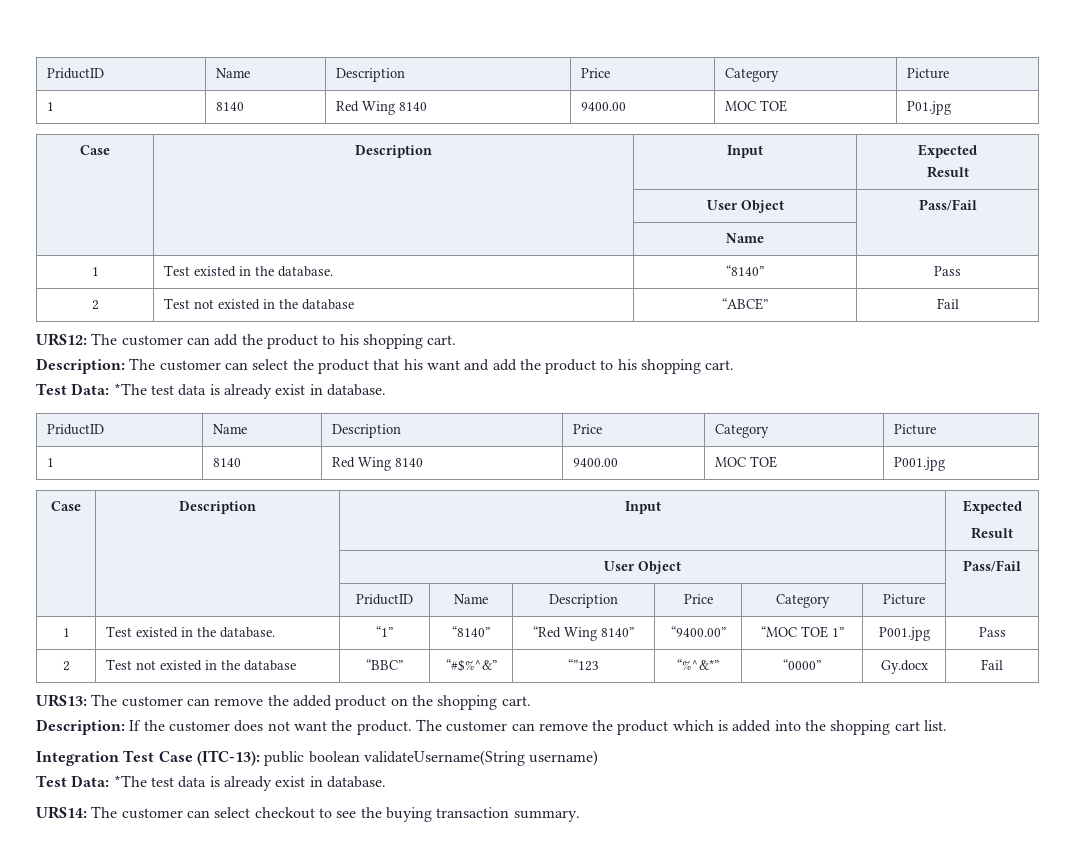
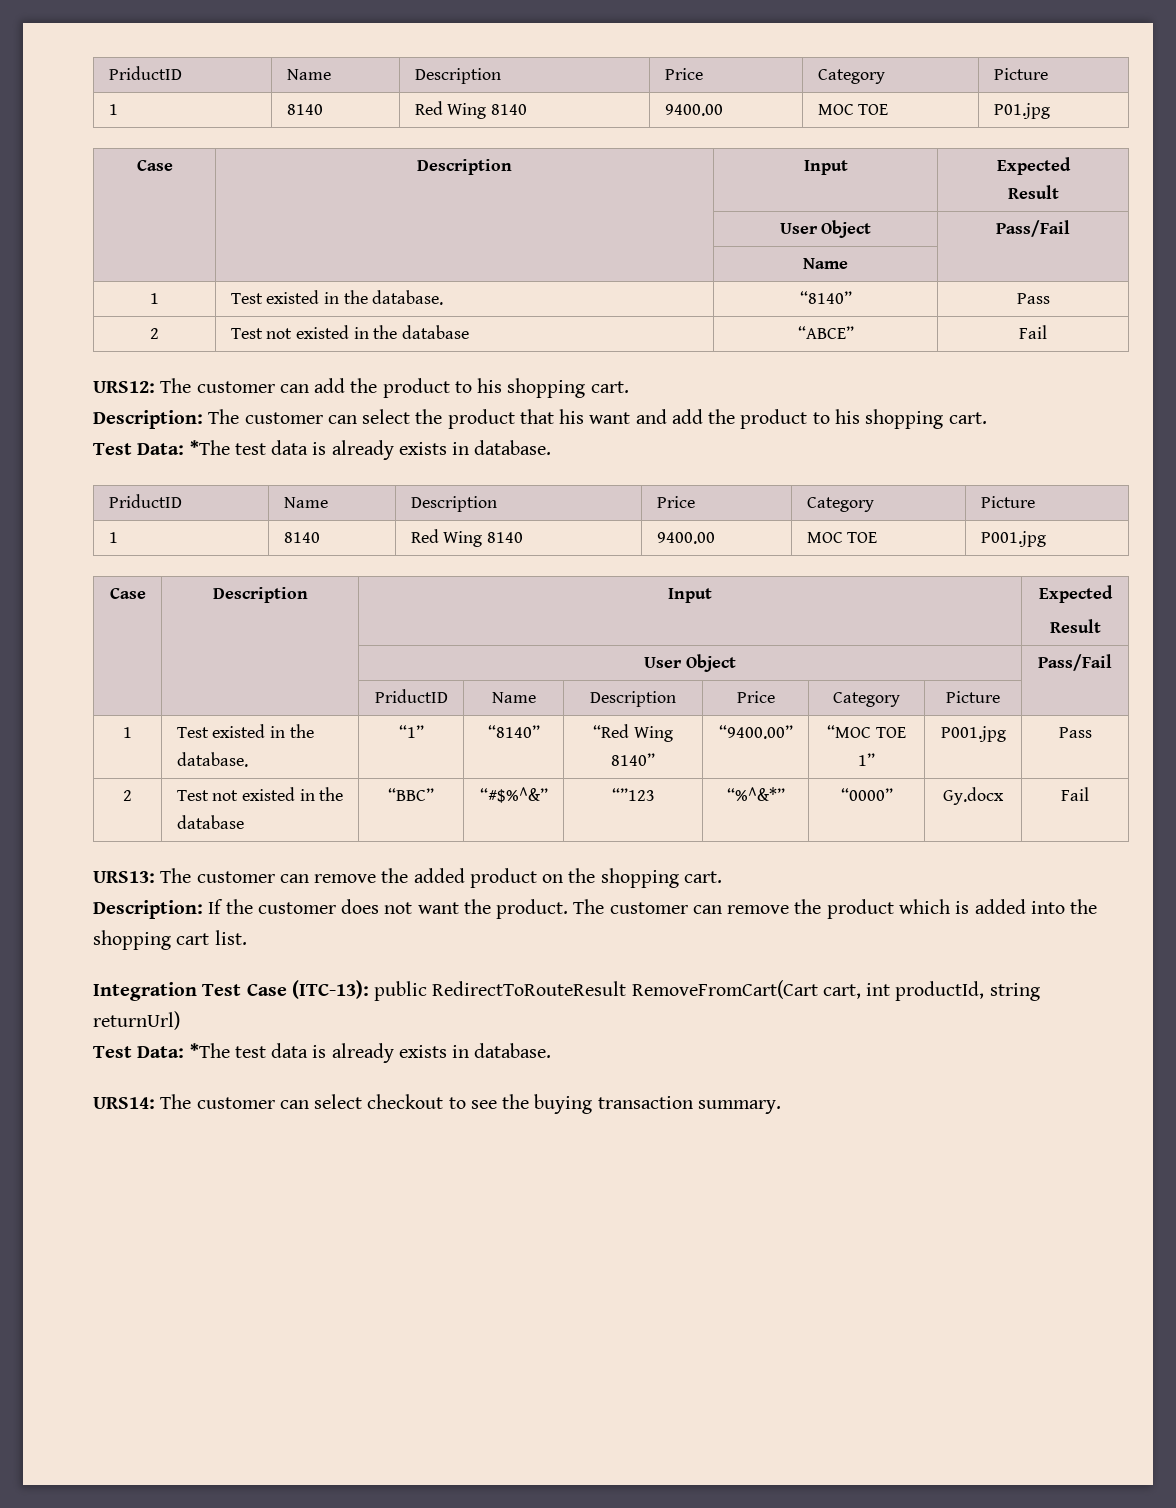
  Description: The customer can select the product that his want and add the product to his shopping cart.
- Test Data: *The test data is already exist in database.
+ Test Data: *The test data is already exists in database.
- Integration Test Case (ITC-13): public boolean validateUsername(String username)
- Test Data: *The test data is already exist in database.
+ Integration Test Case (ITC-13): public RedirectToRouteResult RemoveFromCart(Cart cart, int productId, string returnUrl)
+ Test Data: *The test data is already exists in database.

